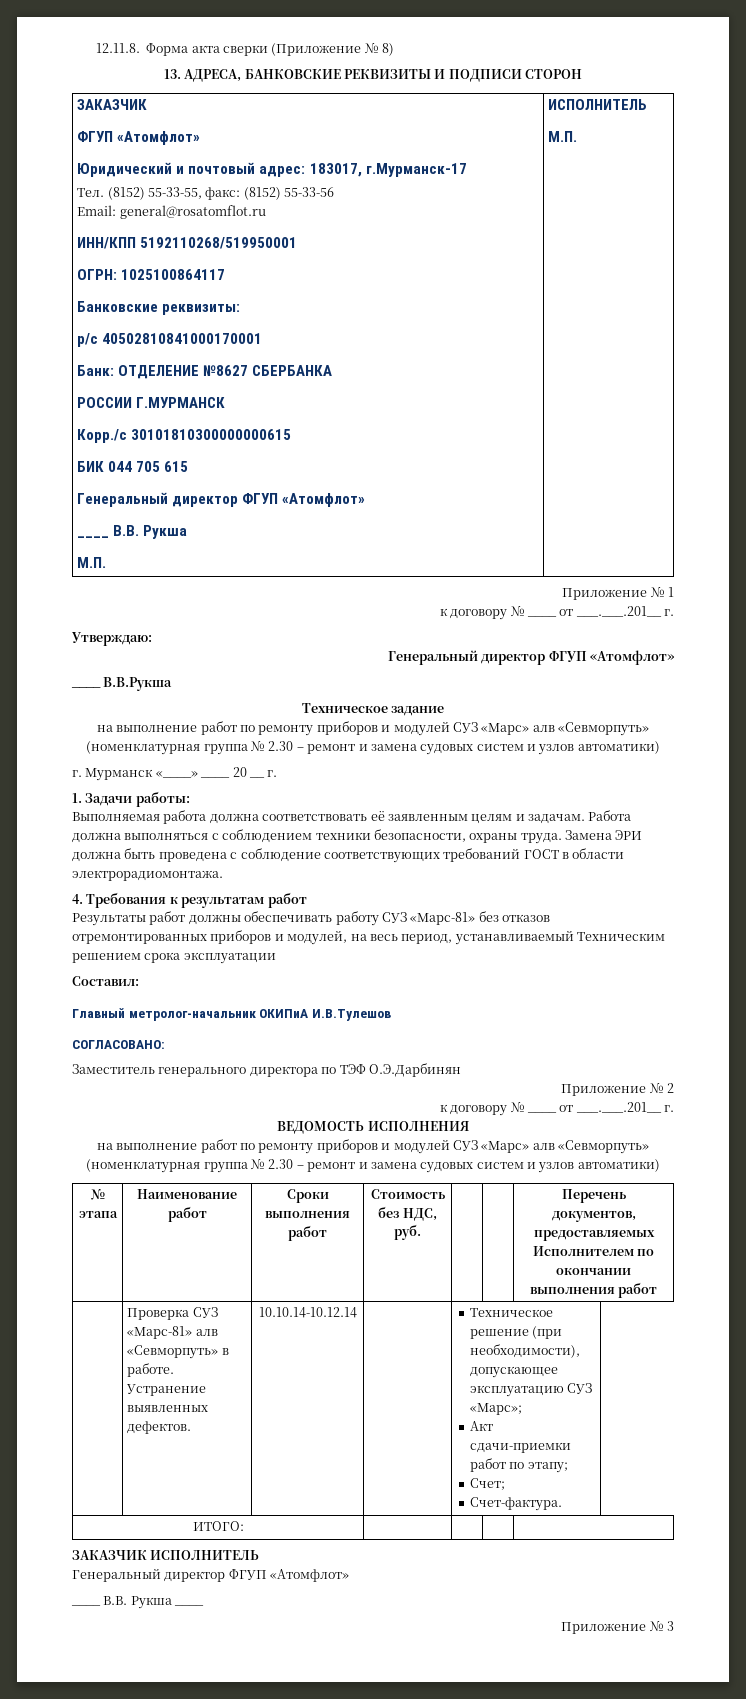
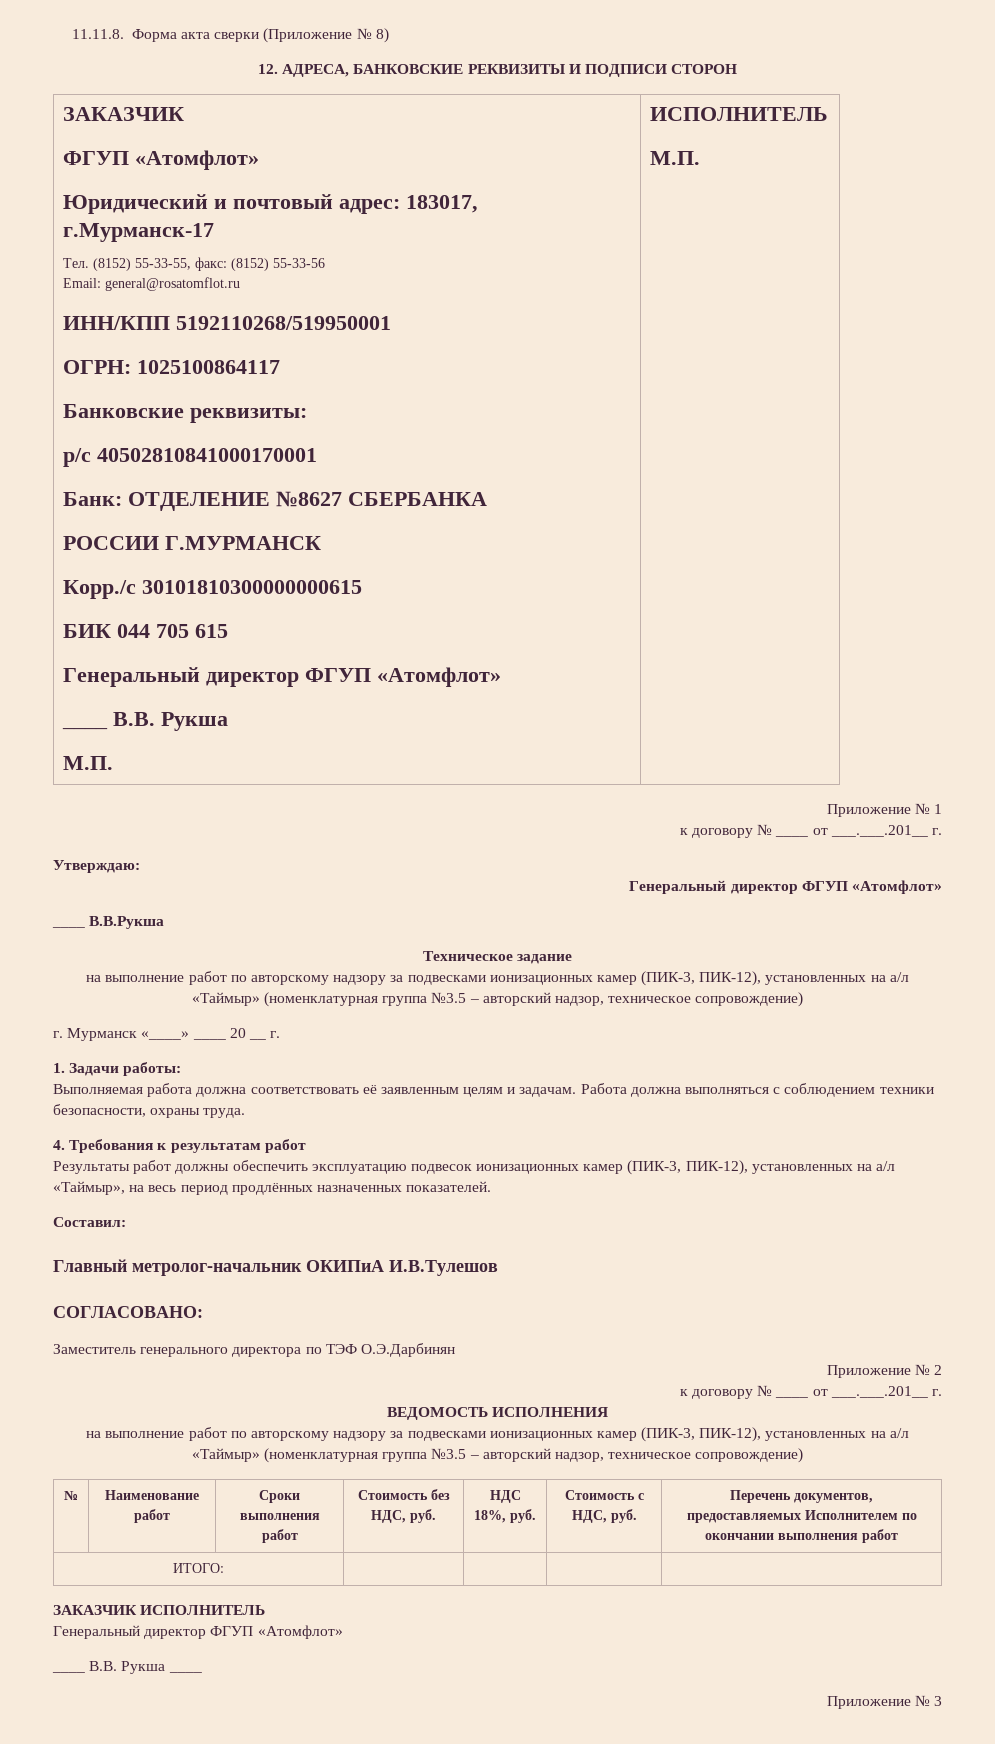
- 12.11.8. Форма акта сверки (Приложение № 8)
+ 11.11.8. Форма акта сверки (Приложение № 8)
- 13. АДРЕСА, БАНКОВСКИЕ РЕКВИЗИТЫ И ПОДПИСИ СТОРОН
+ 12. АДРЕСА, БАНКОВСКИЕ РЕКВИЗИТЫ И ПОДПИСИ СТОРОН
  Техническое задание
- на выполнение работ по ремонту приборов и модулей СУЗ «Марс» алв «Севморпуть» (номенклатурная группа № 2.30 – ремонт и замена судовых систем и узлов автоматики)
+ на выполнение работ по авторскому надзору за подвесками ионизационных камер (ПИК-3, ПИК-12), установленных на а/л «Таймыр» (номенклатурная группа №3.5 – авторский надзор, техническое сопровождение)
- Замена ЭРИ должна быть проведена с соблюдение соответствующих требований ГОСТ в области электрорадиомонтажа.
- Результаты работ должны обеспечивать работу СУЗ «Марс-81» без отказов отремонтированных приборов и модулей, на весь период, устанавливаемый Техническим решением срока эксплуатации
+ Результаты работ должны обеспечить эксплуатацию подвесок ионизационных камер (ПИК-3, ПИК-12), установленных на а/л «Таймыр», на весь период продлённых назначенных показателей.
  ВЕДОМОСТЬ ИСПОЛНЕНИЯ
- на выполнение работ по ремонту приборов и модулей СУЗ «Марс» алв «Севморпуть» (номенклатурная группа № 2.30 – ремонт и замена судовых систем и узлов автоматики)
- № этапа | Наименование работ | Сроки выполнения работ | Стоимость без НДС, руб. | | | Перечень документов, предоставляемых Исполнителем по окончании выполнения работ
+ на выполнение работ по авторскому надзору за подвесками ионизационных камер (ПИК-3, ПИК-12), установленных на а/л «Таймыр» (номенклатурная группа №3.5 – авторский надзор, техническое сопровождение)
+ № | Наименование работ | Сроки выполнения работ | Стоимость без НДС, руб. | НДС 18%, руб. | Стоимость с НДС, руб. | Перечень документов, предоставляемых Исполнителем по окончании выполнения работ
- | Проверка СУЗ «Марс-81» алв «Севморпуть» в работе. Устранение выявленных дефектов. | 10.10.14-10.12.14 | | Техническое решение (при необходимости), допускающее эксплуатацию СУЗ «Марс»;
- Акт сдачи-приемки работ по этапу;
- Счет;
- Счет-фактура.

